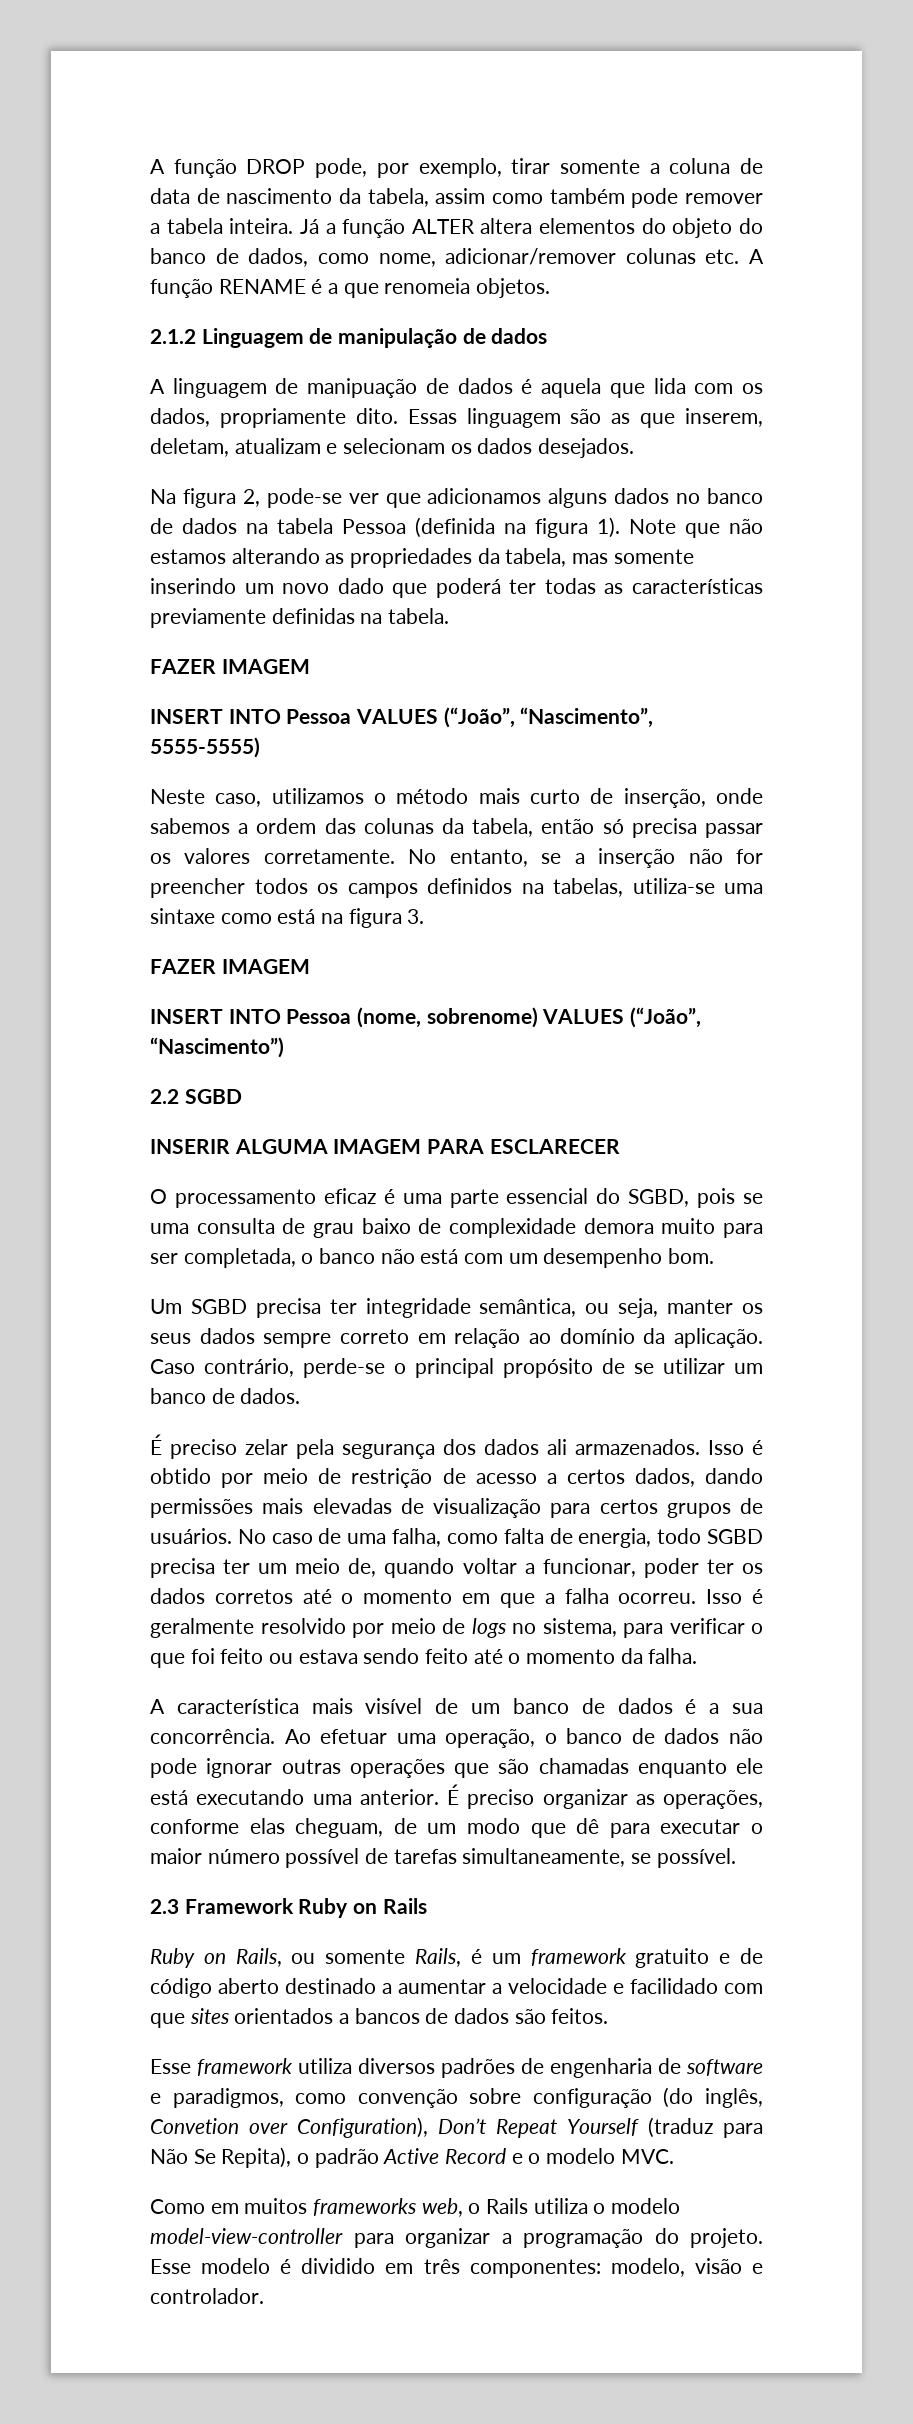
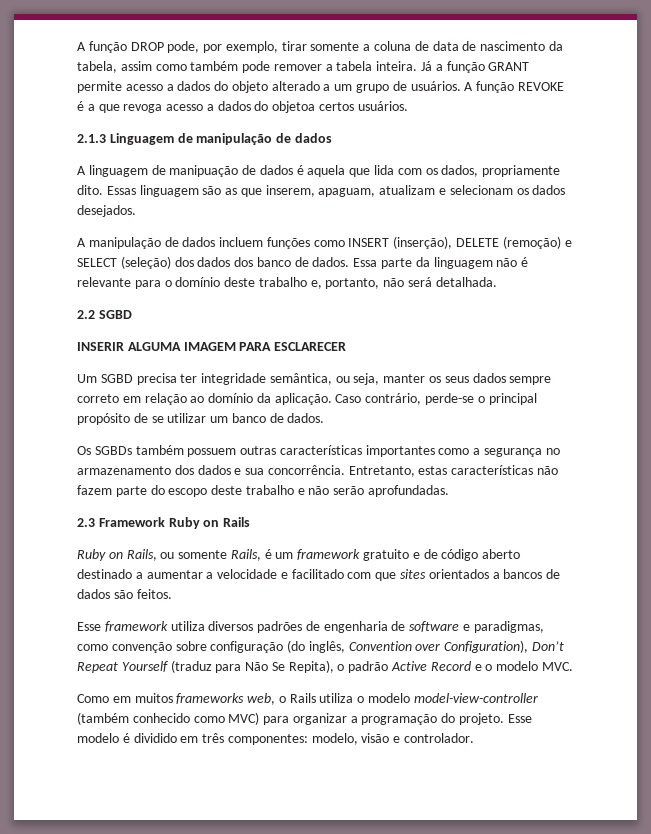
- Já a função ALTER altera elementos do objeto do banco de dados, como nome, adicionar/remover colunas etc. A função RENAME é a que renomeia objetos.
- 2.1.2 Linguagem de manipulação de dados
+ Já a função GRANT permite acesso a dados do objeto alterado a um grupo de usuários. A função REVOKE é a que revoga acesso a dados do objetoa certos usuários.
+ 2.1.3 Linguagem de manipulação de dados
- Essas linguagem são as que inserem, deletam, atualizam e selecionam os dados desejados.
+ Essas linguagem são as que inserem, apaguam, atualizam e selecionam os dados desejados.
- Na figura 2, pode-se ver que adicionamos alguns dados no banco de dados na tabela Pessoa (definida na figura 1). Note que não estamos alterando as propriedades da tabela, mas somente inserindo um novo dado que poderá ter todas as características previamente definidas na tabela.
- FAZER IMAGEM
- INSERT INTO Pessoa VALUES (“João”, “Nascimento”, 5555-5555)
- Neste caso, utilizamos o método mais curto de inserção, onde sabemos a ordem das colunas da tabela, então só precisa passar os valores corretamente. No entanto, se a inserção não for preencher todos os campos definidos na tabelas, utiliza-se uma sintaxe como está na figura 3.
- FAZER IMAGEM
- INSERT INTO Pessoa (nome, sobrenome) VALUES (“João”, “Nascimento”)
+ A manipulação de dados incluem funções como INSERT (inserção), DELETE (remoção) e SELECT (seleção) dos dados dos banco de dados. Essa parte da linguagem não é relevante para o domínio deste trabalho e, portanto, não será detalhada.
- O processamento eficaz é uma parte essencial do SGBD, pois se uma consulta de grau baixo de complexidade demora muito para ser completada, o banco não está com um desempenho bom.
- É preciso zelar pela segurança dos dados ali armazenados. Isso é obtido por meio de restrição de acesso a certos dados, dando permissões mais elevadas de visualização para certos grupos de usuários. No caso de uma falha, como falta de energia, todo SGBD precisa ter um meio de, quando voltar a funcionar, poder ter os dados corretos até o momento em que a falha ocorreu. Isso é geralmente resolvido por meio de logs no sistema, para verificar o que foi feito ou estava sendo feito até o momento da falha.
- A característica mais visível de um banco de dados é a sua concorrência. Ao efetuar uma operação, o banco de dados não pode ignorar outras operações que são chamadas enquanto ele está executando uma anterior. É preciso organizar as operações, conforme elas cheguam, de um modo que dê para executar o maior número possível de tarefas simultaneamente, se possível.
+ Os SGBDs também possuem outras características importantes como a segurança no armazenamento dos dados e sua concorrência. Entretanto, estas características não fazem parte do escopo deste trabalho e não serão aprofundadas.
- Ruby on Rails, ou somente Rails, é um framework gratuito e de código aberto destinado a aumentar a velocidade e facilidado com que sites orientados a bancos de dados são feitos.
+ Ruby on Rails, ou somente Rails, é um framework gratuito e de código aberto destinado a aumentar a velocidade e facilitado com que sites orientados a bancos de dados são feitos.
- Esse framework utiliza diversos padrões de engenharia de software e paradigmos, como convenção sobre configuração (do inglês, Convetion over Configuration), Don’t Repeat Yourself (traduz para Não Se Repita), o padrão Active Record e o modelo MVC.
+ Esse framework utiliza diversos padrões de engenharia de software e paradigmas, como convenção sobre configuração (do inglês, Convention over Configuration), Don’t Repeat Yourself (traduz para Não Se Repita), o padrão Active Record e o modelo MVC.
- Como em muitos frameworks web, o Rails utiliza o modelo model-view-controller para organizar a programação do projeto.
+ Como em muitos frameworks web, o Rails utiliza o modelo model-view-controller (também conhecido como MVC) para organizar a programação do projeto.

